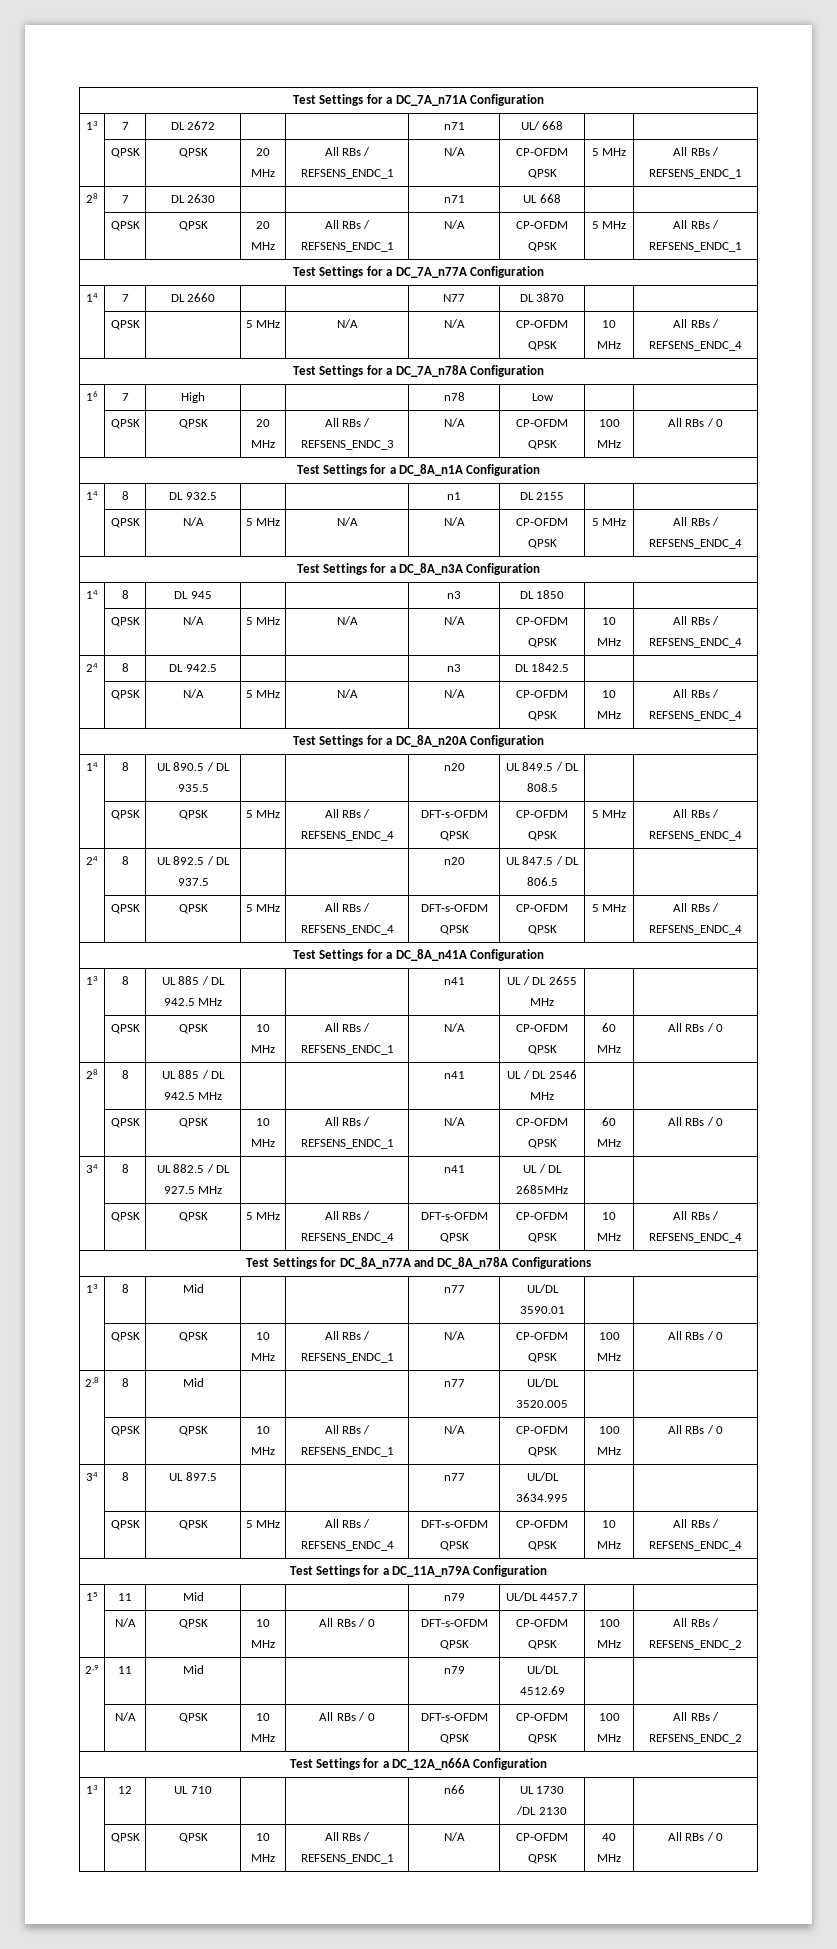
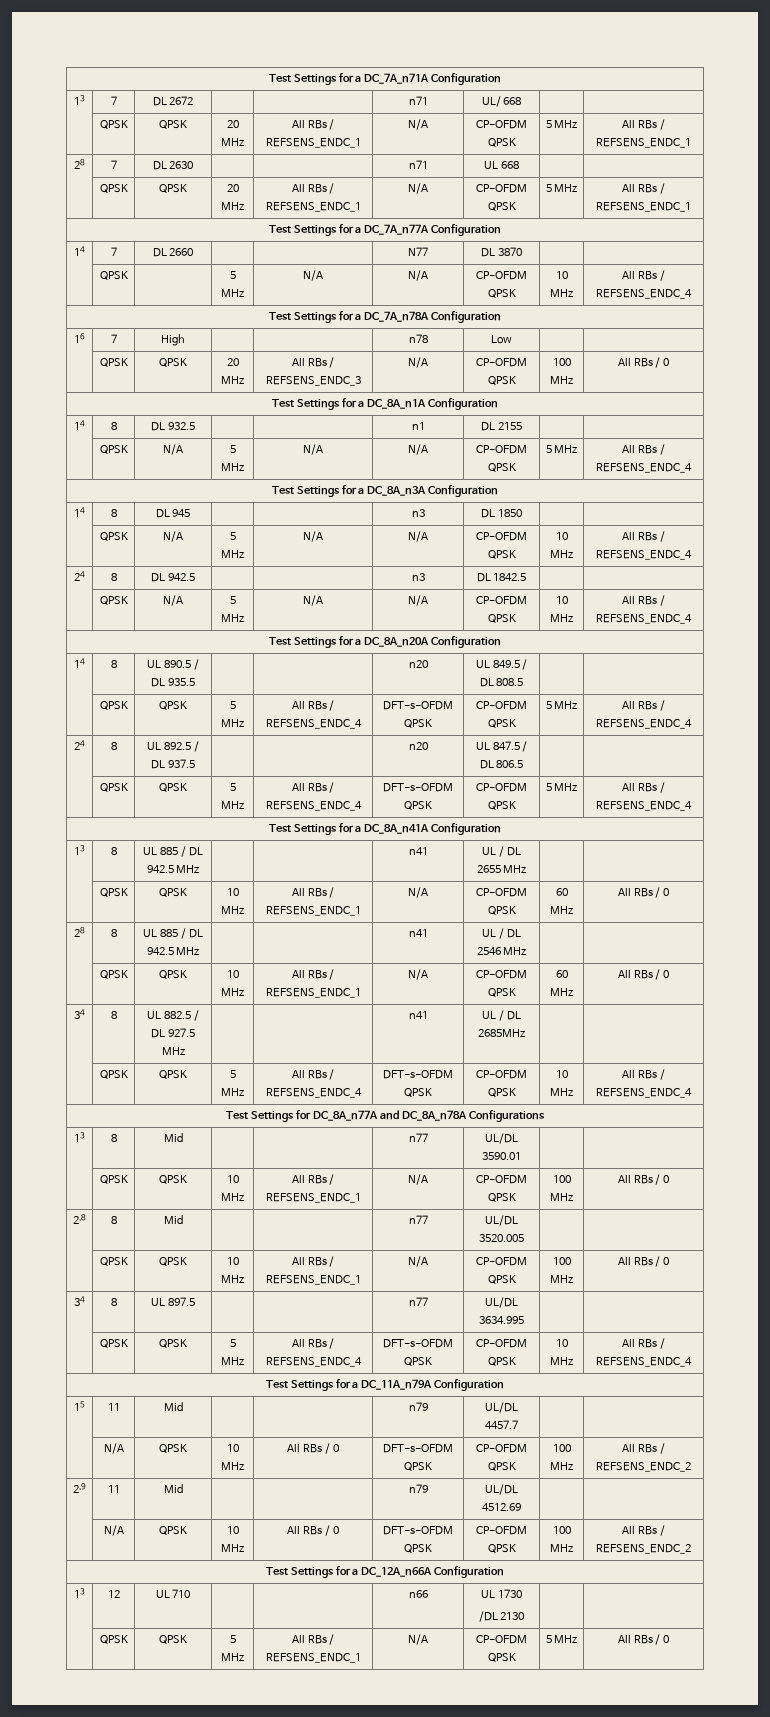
- | QPSK | QPSK | 10 MHz | All RBs / REFSENS_ENDC_1 | N/A | CP-OFDM QPSK | 40 MHz | All RBs / 0
+ | QPSK | QPSK | 5 MHz | All RBs / REFSENS_ENDC_1 | N/A | CP-OFDM QPSK | 5 MHz | All RBs / 0

